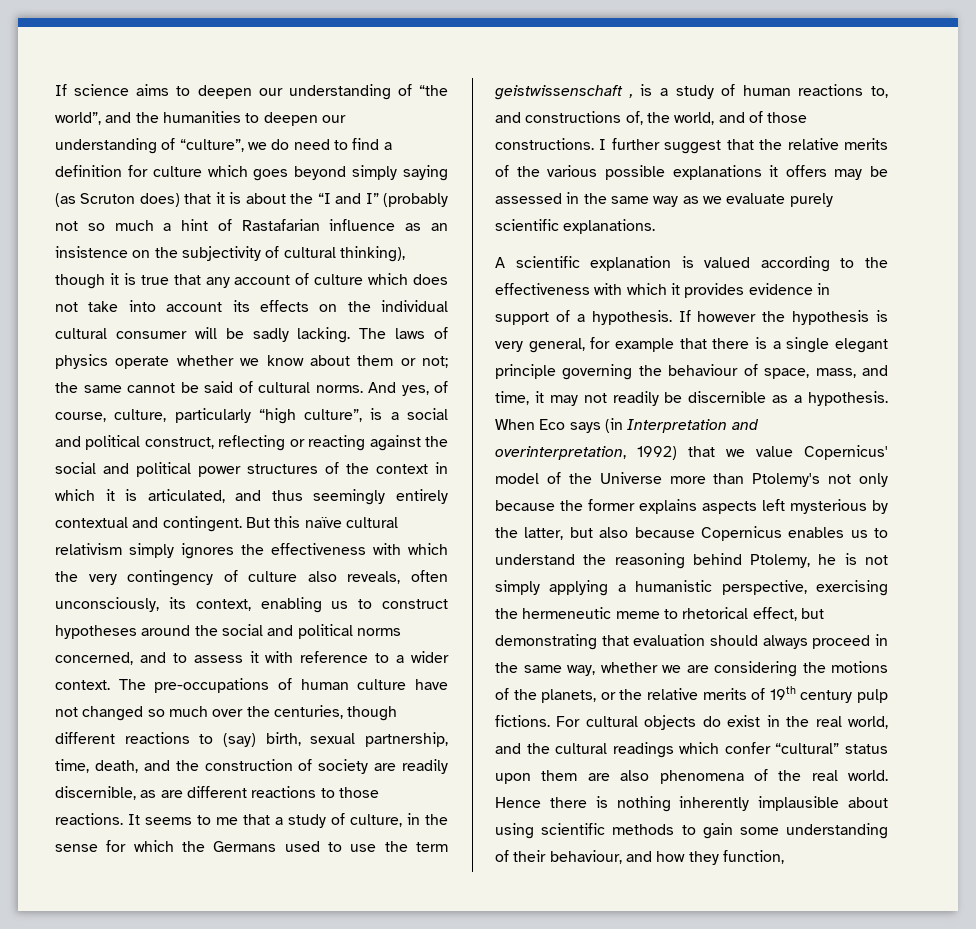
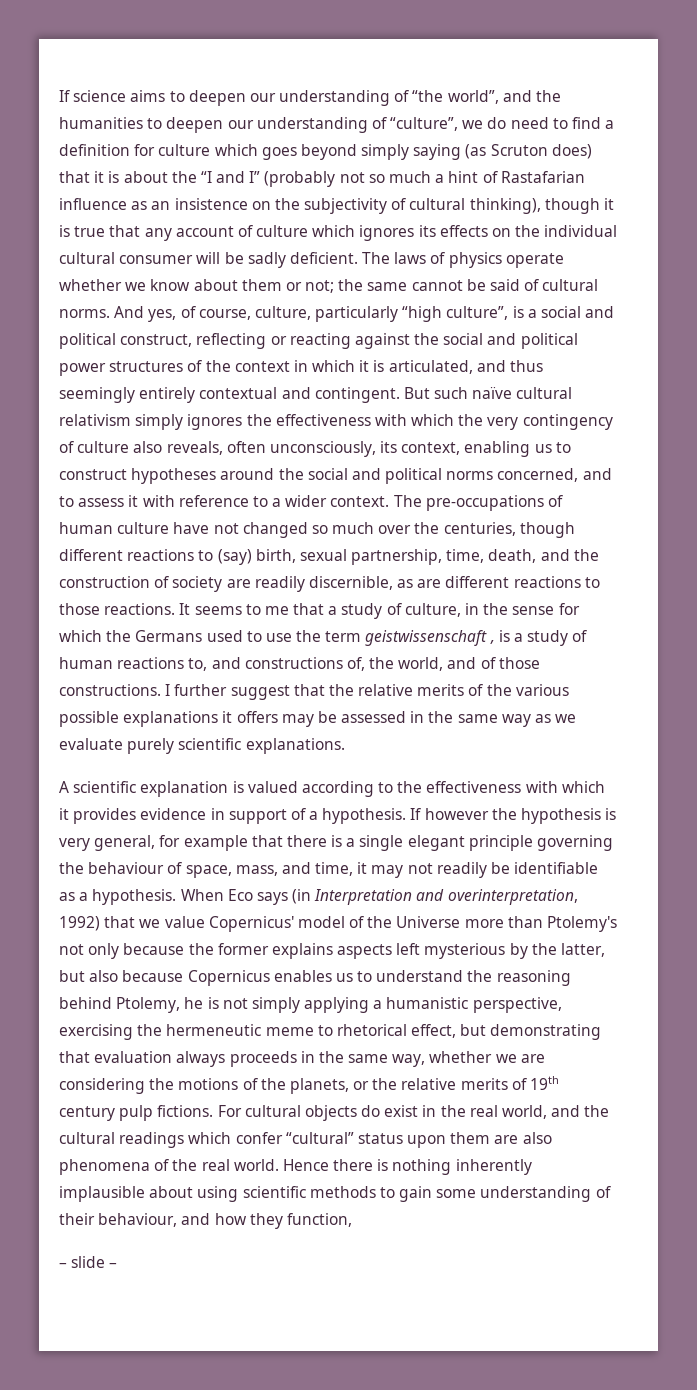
- If science aims to deepen our understanding of “the world”, and the humanities to deepen our understanding of “culture”, we do need to find a definition for culture which goes beyond simply saying (as Scruton does) that it is about the “I and I” (probably not so much a hint of Rastafarian influence as an insistence on the subjectivity of cultural thinking), though it is true that any account of culture which does not take into account its effects on the individual cultural consumer will be sadly lacking.
+ If science aims to deepen our understanding of “the world”, and the humanities to deepen our understanding of “culture”, we do need to find a definition for culture which goes beyond simply saying (as Scruton does) that it is about the “I and I” (probably not so much a hint of Rastafarian influence as an insistence on the subjectivity of cultural thinking), though it is true that any account of culture which ignores its effects on the individual cultural consumer will be sadly deficient.
- But this naïve cultural relativism simply ignores the effectiveness with which the very contingency of culture also reveals, often unconsciously, its context, enabling us to construct hypotheses around the social and political norms concerned, and to assess it with reference to a wider context.
+ But such naïve cultural relativism simply ignores the effectiveness with which the very contingency of culture also reveals, often unconsciously, its context, enabling us to construct hypotheses around the social and political norms concerned, and to assess it with reference to a wider context.
- If however the hypothesis is very general, for example that there is a single elegant principle governing the behaviour of space, mass, and time, it may not readily be discernible as a hypothesis.
+ If however the hypothesis is very general, for example that there is a single elegant principle governing the behaviour of space, mass, and time, it may not readily be identifiable as a hypothesis.
- When Eco says (in Interpretation and overinterpretation, 1992) that we value Copernicus' model of the Universe more than Ptolemy's not only because the former explains aspects left mysterious by the latter, but also because Copernicus enables us to understand the reasoning behind Ptolemy, he is not simply applying a humanistic perspective, exercising the hermeneutic meme to rhetorical effect, but demonstrating that evaluation should always proceed in the same way, whether we are considering the motions of the planets, or the relative merits of 19th century pulp fictions.
+ When Eco says (in Interpretation and overinterpretation, 1992) that we value Copernicus' model of the Universe more than Ptolemy's not only because the former explains aspects left mysterious by the latter, but also because Copernicus enables us to understand the reasoning behind Ptolemy, he is not simply applying a humanistic perspective, exercising the hermeneutic meme to rhetorical effect, but demonstrating that evaluation always proceeds in the same way, whether we are considering the motions of the planets, or the relative merits of 19th century pulp fictions.
+ – slide –

